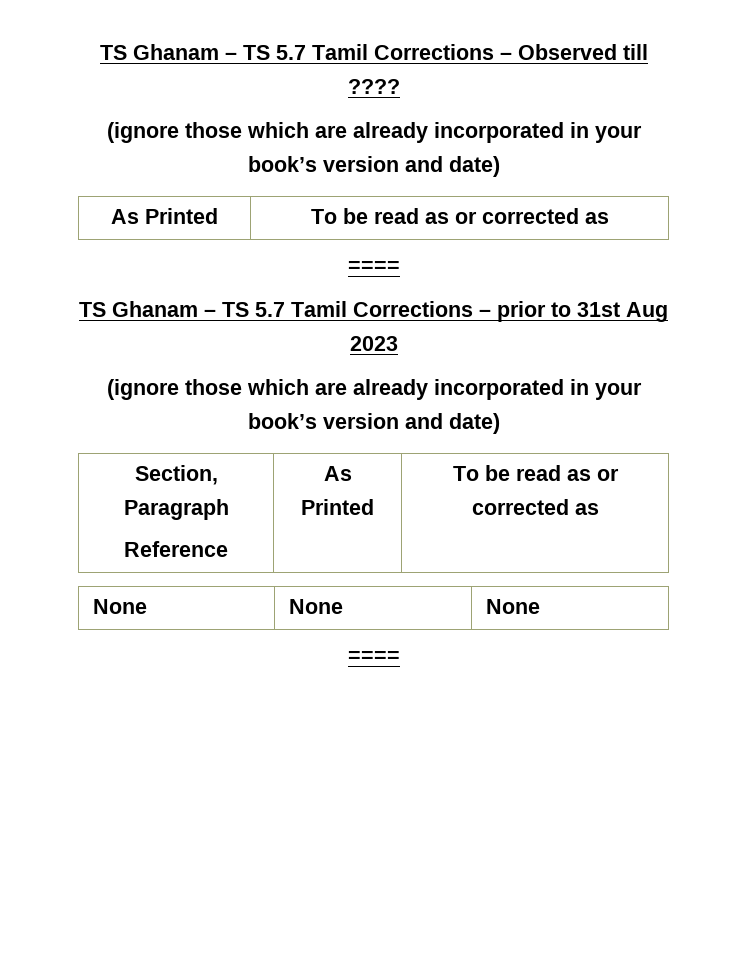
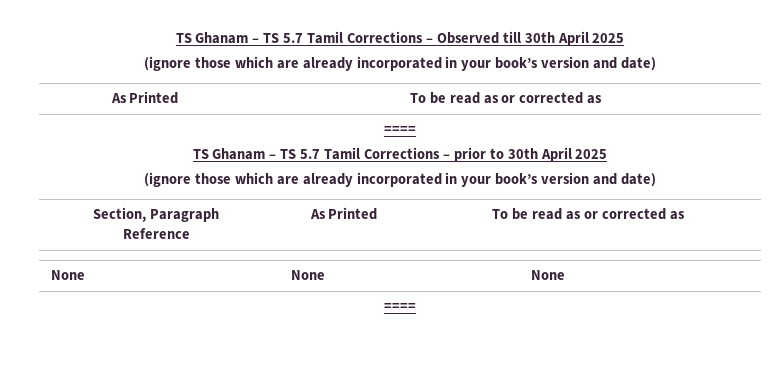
- TS Ghanam – TS 5.7 Tamil Corrections – Observed till ????
+ TS Ghanam – TS 5.7 Tamil Corrections – Observed till 30th April 2025
- TS Ghanam – TS 5.7 Tamil Corrections – prior to 31st Aug 2023
+ TS Ghanam – TS 5.7 Tamil Corrections – prior to 30th April 2025

